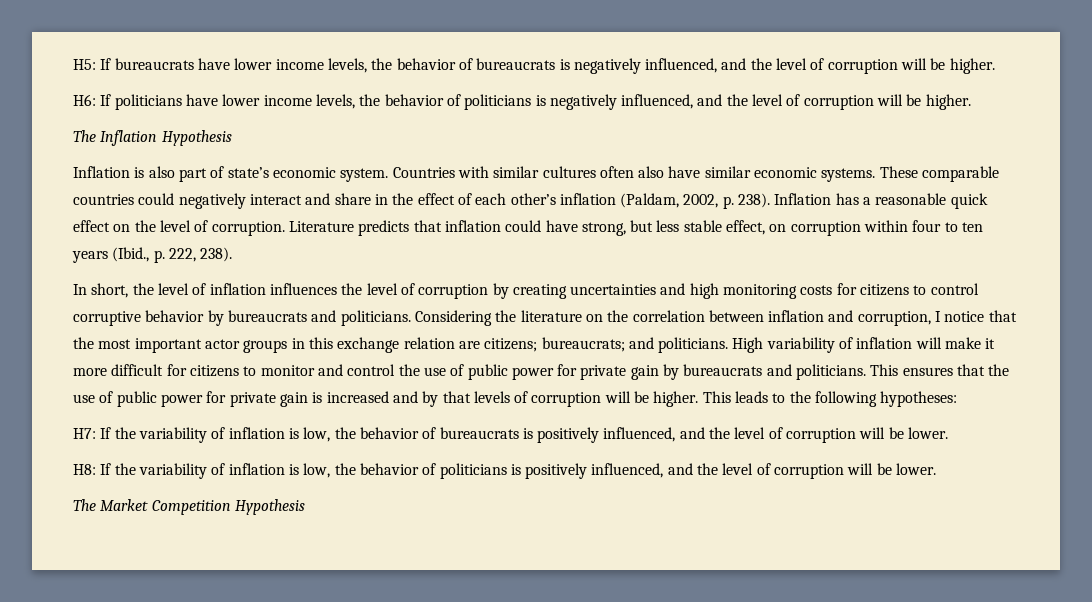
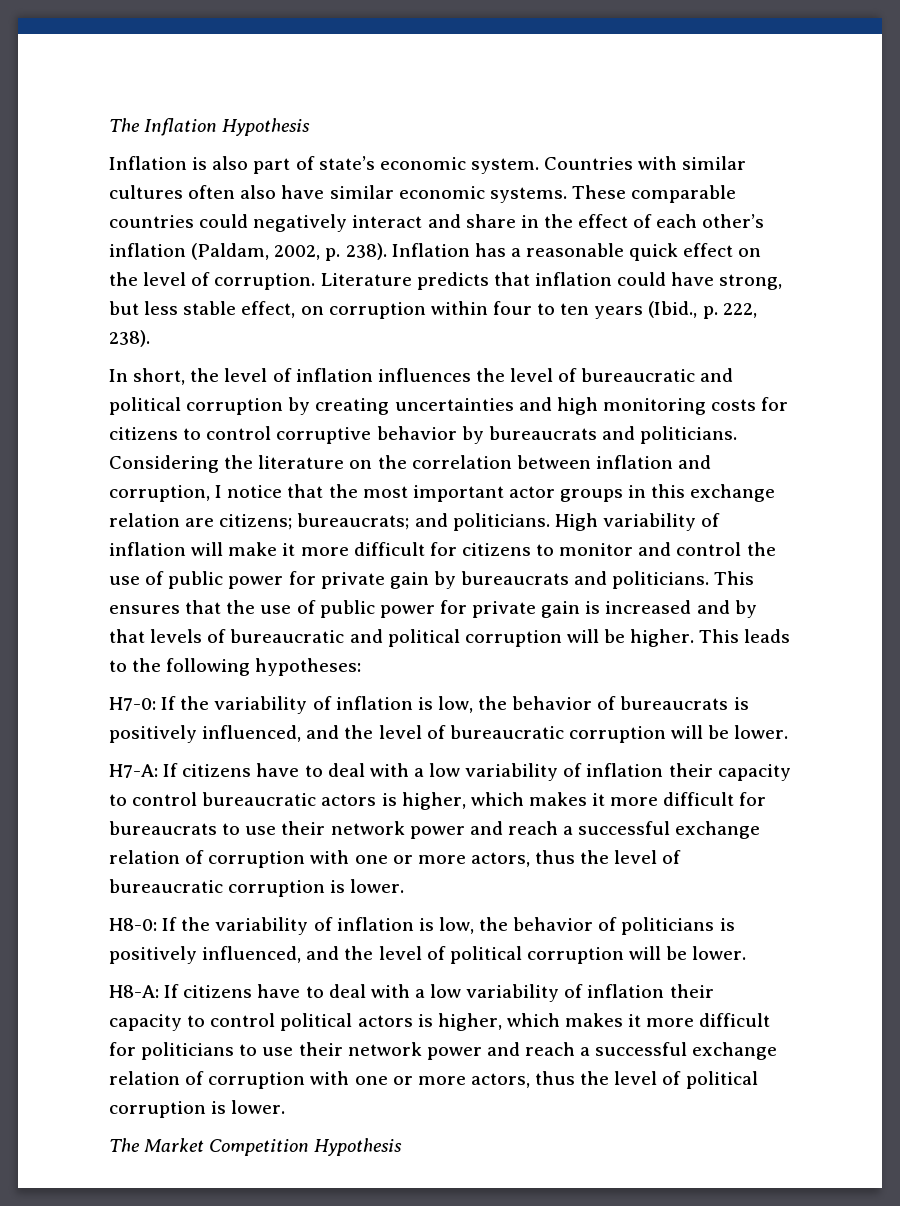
- H5: If bureaucrats have lower income levels, the behavior of bureaucrats is negatively influenced, and the level of corruption will be higher.
- H6: If politicians have lower income levels, the behavior of politicians is negatively influenced, and the level of corruption will be higher.
- In short, the level of inflation influences the level of corruption by creating uncertainties and high monitoring costs for citizens to control corruptive behavior by bureaucrats and politicians.
+ In short, the level of inflation influences the level of bureaucratic and political corruption by creating uncertainties and high monitoring costs for citizens to control corruptive behavior by bureaucrats and politicians.
- This ensures that the use of public power for private gain is increased and by that levels of corruption will be higher.
+ This ensures that the use of public power for private gain is increased and by that levels of bureaucratic and political corruption will be higher.
- H7: If the variability of inflation is low, the behavior of bureaucrats is positively influenced, and the level of corruption will be lower.
- H8: If the variability of inflation is low, the behavior of politicians is positively influenced, and the level of corruption will be lower.
+ H7-0: If the variability of inflation is low, the behavior of bureaucrats is positively influenced, and the level of bureaucratic corruption will be lower.
+ H7-A: If citizens have to deal with a low variability of inflation their capacity to control bureaucratic actors is higher, which makes it more difficult for bureaucrats to use their network power and reach a successful exchange relation of corruption with one or more actors, thus the level of bureaucratic corruption is lower.
+ H8-0: If the variability of inflation is low, the behavior of politicians is positively influenced, and the level of political corruption will be lower.
+ H8-A: If citizens have to deal with a low variability of inflation their capacity to control political actors is higher, which makes it more difficult for politicians to use their network power and reach a successful exchange relation of corruption with one or more actors, thus the level of political corruption is lower.

